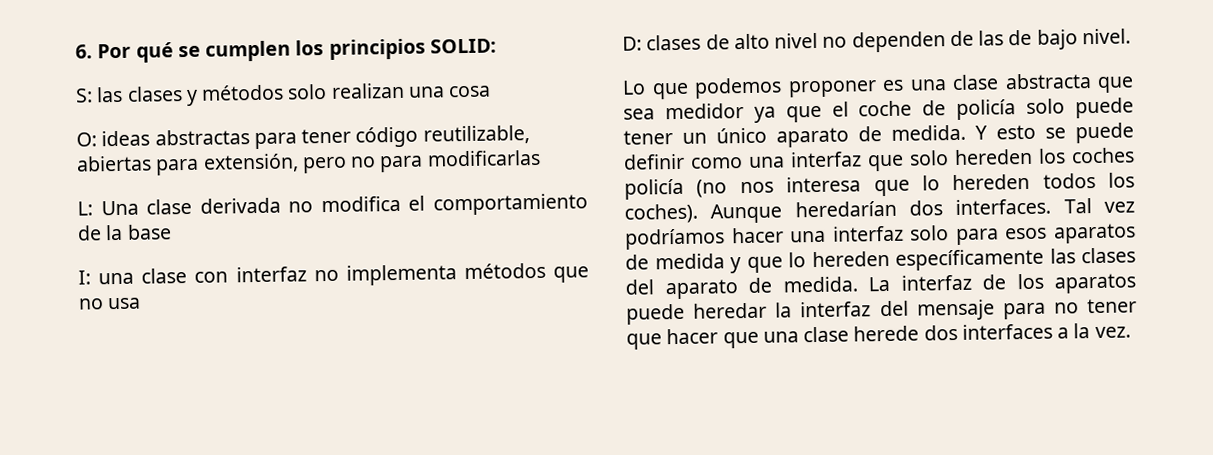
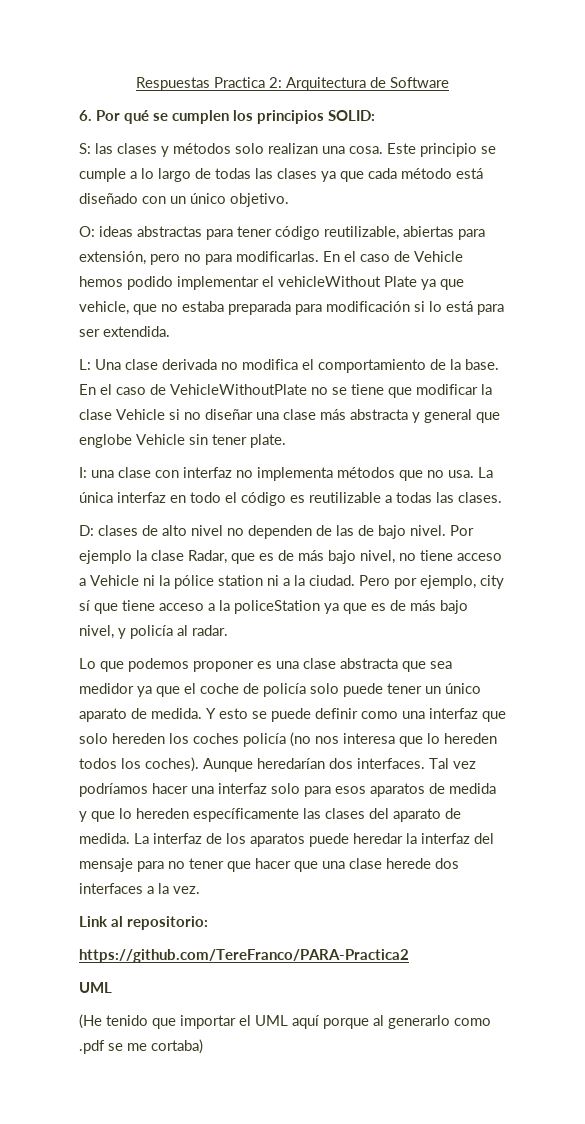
+ Respuestas Practica 2: Arquitectura de Software
- S: las clases y métodos solo realizan una cosa
+ S: las clases y métodos solo realizan una cosa. Este principio se cumple a lo largo de todas las clases ya que cada método está diseñado con un único objetivo.
- O: ideas abstractas para tener código reutilizable, abiertas para extensión, pero no para modificarlas
+ O: ideas abstractas para tener código reutilizable, abiertas para extensión, pero no para modificarlas. En el caso de Vehicle hemos podido implementar el vehicleWithout Plate ya que vehicle, que no estaba preparada para modificación si lo está para ser extendida.
- L: Una clase derivada no modifica el comportamiento de la base
+ L: Una clase derivada no modifica el comportamiento de la base. En el caso de VehicleWithoutPlate no se tiene que modificar la clase Vehicle si no diseñar una clase más abstracta y general que englobe Vehicle sin tener plate.
- I: una clase con interfaz no implementa métodos que no usa
+ I: una clase con interfaz no implementa métodos que no usa. La única interfaz en todo el código es reutilizable a todas las clases.
+ Por ejemplo la clase Radar, que es de más bajo nivel, no tiene acceso a Vehicle ni la pólice station ni a la ciudad. Pero por ejemplo, city sí que tiene acceso a la policeStation ya que es de más bajo nivel, y policía al radar.
+ Link al repositorio:
+ https://github.com/TereFranco/PARA-Practica2
+ UML
+ (He tenido que importar el UML aquí porque al generarlo como .pdf se me cortaba)

